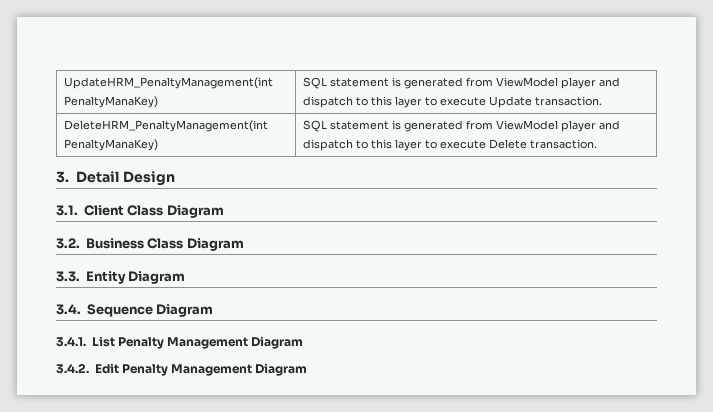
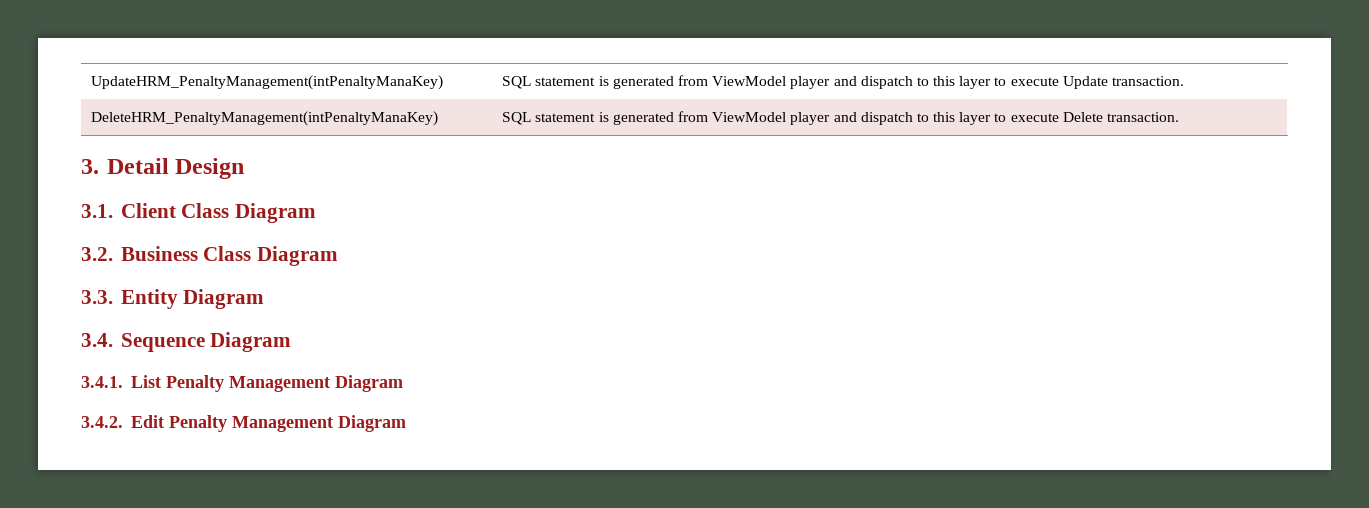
- UpdateHRM_PenaltyManagement(int PenaltyManaKey) | SQL statement is generated from ViewModel player and dispatch to this layer to execute Update transaction.
+ UpdateHRM_PenaltyManagement(intPenaltyManaKey) | SQL statement is generated from ViewModel player and dispatch to this layer to execute Update transaction.
- DeleteHRM_PenaltyManagement(int PenaltyManaKey) | SQL statement is generated from ViewModel player and dispatch to this layer to execute Delete transaction.
+ DeleteHRM_PenaltyManagement(intPenaltyManaKey) | SQL statement is generated from ViewModel player and dispatch to this layer to execute Delete transaction.

